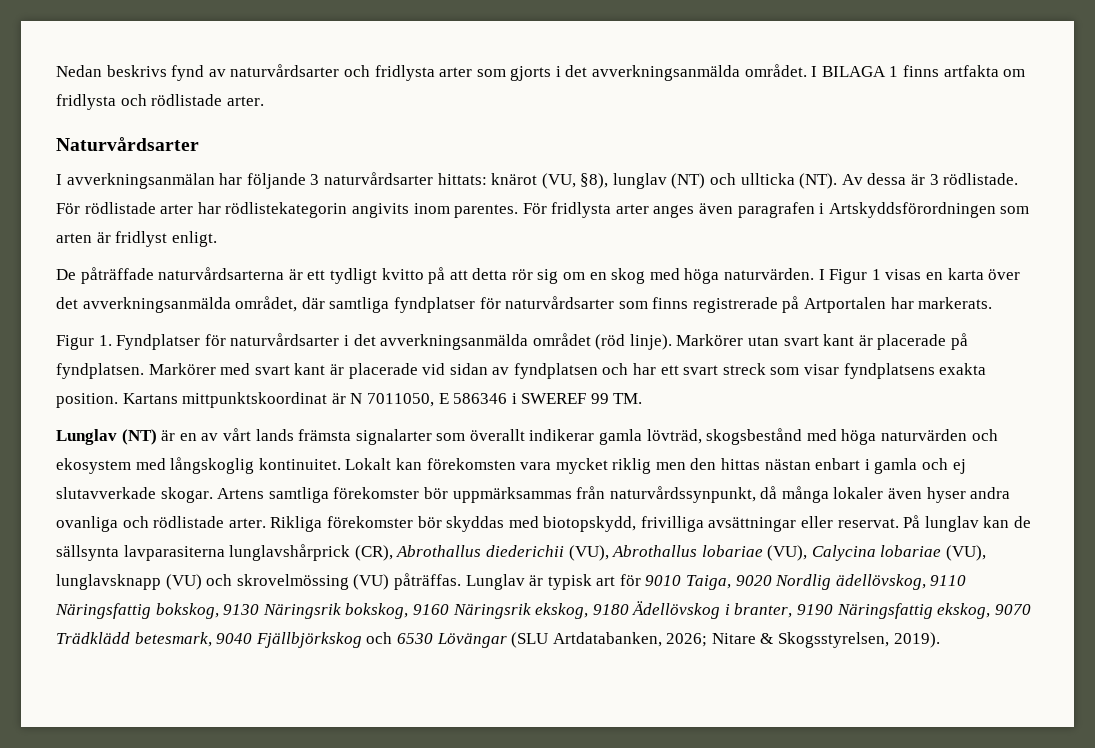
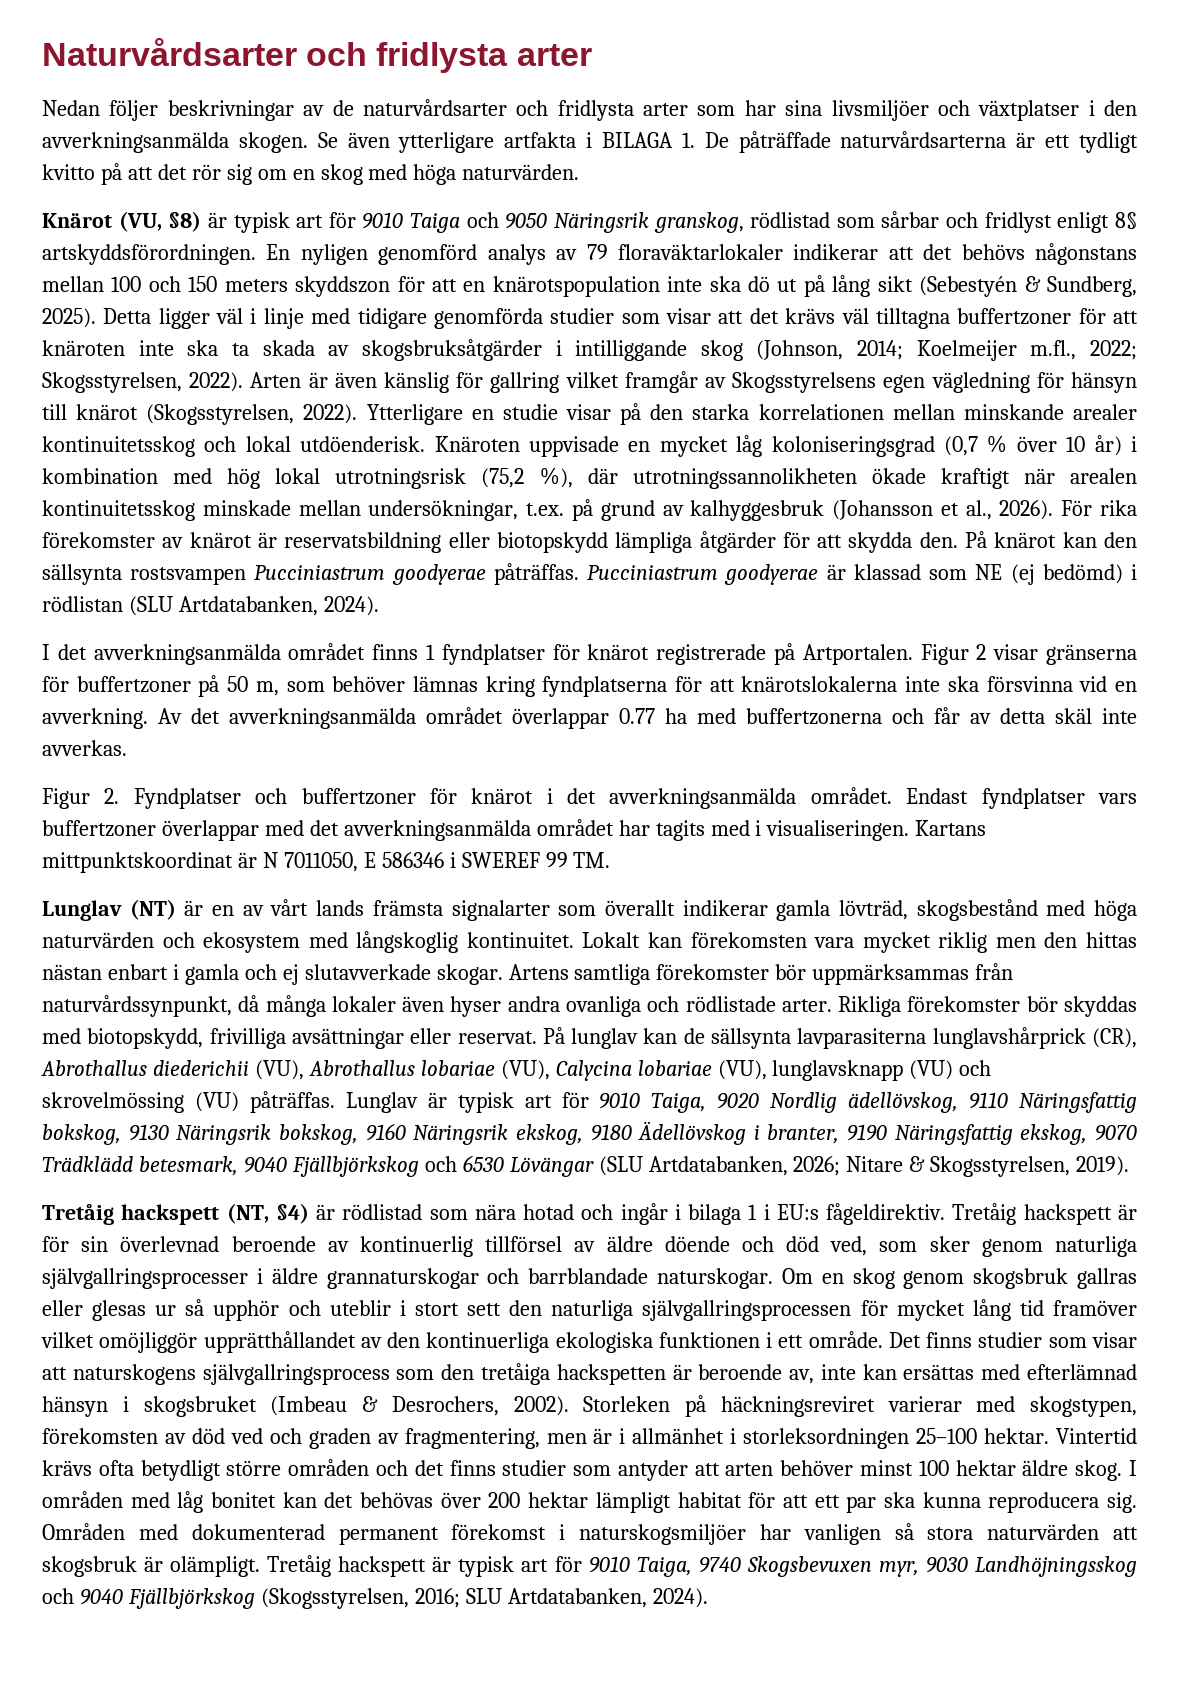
- Nedan beskrivs fynd av naturvårdsarter och fridlysta arter som gjorts i det avverkningsanmälda området. I BILAGA 1 finns artfakta om fridlysta och rödlistade arter.
- Naturvårdsarter
- I avverkningsanmälan har följande 3 naturvårdsarter hittats: knärot (VU, §8), lunglav (NT) och ullticka (NT). Av dessa är 3 rödlistade. För rödlistade arter har rödlistekategorin angivits inom parentes. För fridlysta arter anges även paragrafen i Artskyddsförordningen som arten är fridlyst enligt.
- De påträffade naturvårdsarterna är ett tydligt kvitto på att detta rör sig om en skog med höga naturvärden. I Figur 1 visas en karta över det avverkningsanmälda området, där samtliga fyndplatser för naturvårdsarter som finns registrerade på Artportalen har markerats.
- Figur 1. Fyndplatser för naturvårdsarter i det avverkningsanmälda området (röd linje). Markörer utan svart kant är placerade på fyndplatsen. Markörer med svart kant är placerade vid sidan av fyndplatsen och har ett svart streck som visar fyndplatsens exakta position.
+ Naturvårdsarter och fridlysta arter
+ Nedan följer beskrivningar av de naturvårdsarter och fridlysta arter som har sina livsmiljöer och växtplatser i den avverkningsanmälda skogen. Se även ytterligare artfakta i BILAGA 1. De påträffade naturvårdsarterna är ett tydligt kvitto på att det rör sig om en skog med höga naturvärden.
+ Knärot (VU, §8) är typisk art för 9010 Taiga och 9050 Näringsrik granskog, rödlistad som sårbar och fridlyst enligt 8§ artskyddsförordningen. En nyligen genomförd analys av 79 floraväktarlokaler indikerar att det behövs någonstans mellan 100 och 150 meters skyddszon för att en knärotspopulation inte ska dö ut på lång sikt (Sebestyén & Sundberg, 2025). Detta ligger väl i linje med tidigare genomförda studier som visar att det krävs väl tilltagna buffertzoner för att knäroten inte ska ta skada av skogsbruksåtgärder i intilliggande skog (Johnson, 2014; Koelmeijer m.fl., 2022; Skogsstyrelsen, 2022). Arten är även känslig för gallring vilket framgår av Skogsstyrelsens egen vägledning för hänsyn till knärot (Skogsstyrelsen, 2022). Ytterligare en studie visar på den starka korrelationen mellan minskande arealer kontinuitetsskog och lokal utdöenderisk. Knäroten uppvisade en mycket låg koloniseringsgrad (0,7 % över 10 år) i kombination med hög lokal utrotningsrisk (75,2 %), där utrotningssannolikheten ökade kraftigt när arealen kontinuitetsskog minskade mellan undersökningar, t.ex. på grund av kalhyggesbruk (Johansson et al., 2026). För rika förekomster av knärot är reservatsbildning eller biotopskydd lämpliga åtgärder för att skydda den. På knärot kan den sällsynta rostsvampen Pucciniastrum goodyerae påträffas. Pucciniastrum goodyerae är klassad som NE (ej bedömd) i rödlistan (SLU Artdatabanken, 2024).
+ I det avverkningsanmälda området finns 1 fyndplatser för knärot registrerade på Artportalen. Figur 2 visar gränserna för buffertzoner på 50 m, som behöver lämnas kring fyndplatserna för att knärotslokalerna inte ska försvinna vid en avverkning. Av det avverkningsanmälda området överlappar 0.77 ha med buffertzonerna och får av detta skäl inte avverkas.
+ Figur 2. Fyndplatser och buffertzoner för knärot i det avverkningsanmälda området. Endast fyndplatser vars buffertzoner överlappar med det avverkningsanmälda området har tagits med i visualiseringen.
+ Tretåig hackspett (NT, §4) är rödlistad som nära hotad och ingår i bilaga 1 i EU:s fågeldirektiv. Tretåig hackspett är för sin överlevnad beroende av kontinuerlig tillförsel av äldre döende och död ved, som sker genom naturliga självgallringsprocesser i äldre grannaturskogar och barrblandade naturskogar. Om en skog genom skogsbruk gallras eller glesas ur så upphör och uteblir i stort sett den naturliga självgallringsprocessen för mycket lång tid framöver vilket omöjliggör upprätthållandet av den kontinuerliga ekologiska funktionen i ett område. Det finns studier som visar att naturskogens självgallringsprocess som den tretåiga hackspetten är beroende av, inte kan ersättas med efterlämnad hänsyn i skogsbruket (Imbeau & Desrochers, 2002). Storleken på häckningsreviret varierar med skogstypen, förekomsten av död ved och graden av fragmentering, men är i allmänhet i storleksordningen 25–100 hektar. Vintertid krävs ofta betydligt större områden och det finns studier som antyder att arten behöver minst 100 hektar äldre skog. I områden med låg bonitet kan det behövas över 200 hektar lämpligt habitat för att ett par ska kunna reproducera sig. Områden med dokumenterad permanent förekomst i naturskogsmiljöer har vanligen så stora naturvärden att skogsbruk är olämpligt. Tretåig hackspett är typisk art för 9010 Taiga, 9740 Skogsbevuxen myr, 9030 Landhöjningsskog och 9040 Fjällbjörkskog (Skogsstyrelsen, 2016; SLU Artdatabanken, 2024).

